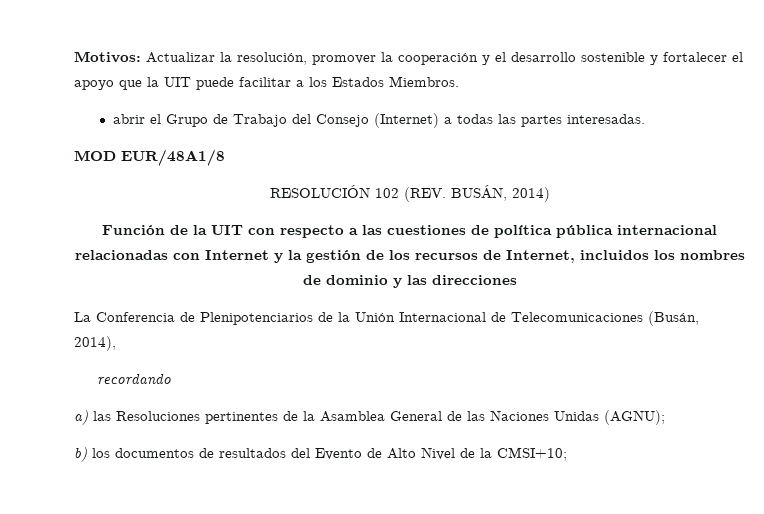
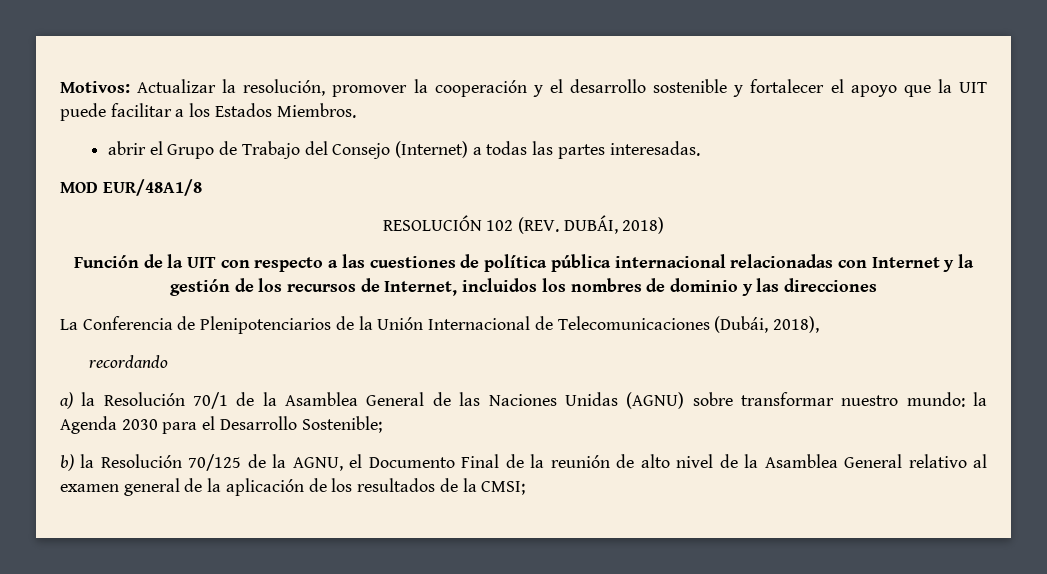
- RESOLUCIÓN 102 (REV. BUSÁN, 2014)
+ RESOLUCIÓN 102 (REV. DUBÁI, 2018)
- La Conferencia de Plenipotenciarios de la Unión Internacional de Telecomunicaciones (Busán, 2014),
+ La Conferencia de Plenipotenciarios de la Unión Internacional de Telecomunicaciones (Dubái, 2018),
- a) las Resoluciones pertinentes de la Asamblea General de las Naciones Unidas (AGNU);
- b) los documentos de resultados del Evento de Alto Nivel de la CMSI+10;
+ a) la Resolución 70/1 de la Asamblea General de las Naciones Unidas (AGNU) sobre transformar nuestro mundo: la Agenda 2030 para el Desarrollo Sostenible;
+ b) la Resolución 70/125 de la AGNU, el Documento Final de la reunión de alto nivel de la Asamblea General relativo al examen general de la aplicación de los resultados de la CMSI;

